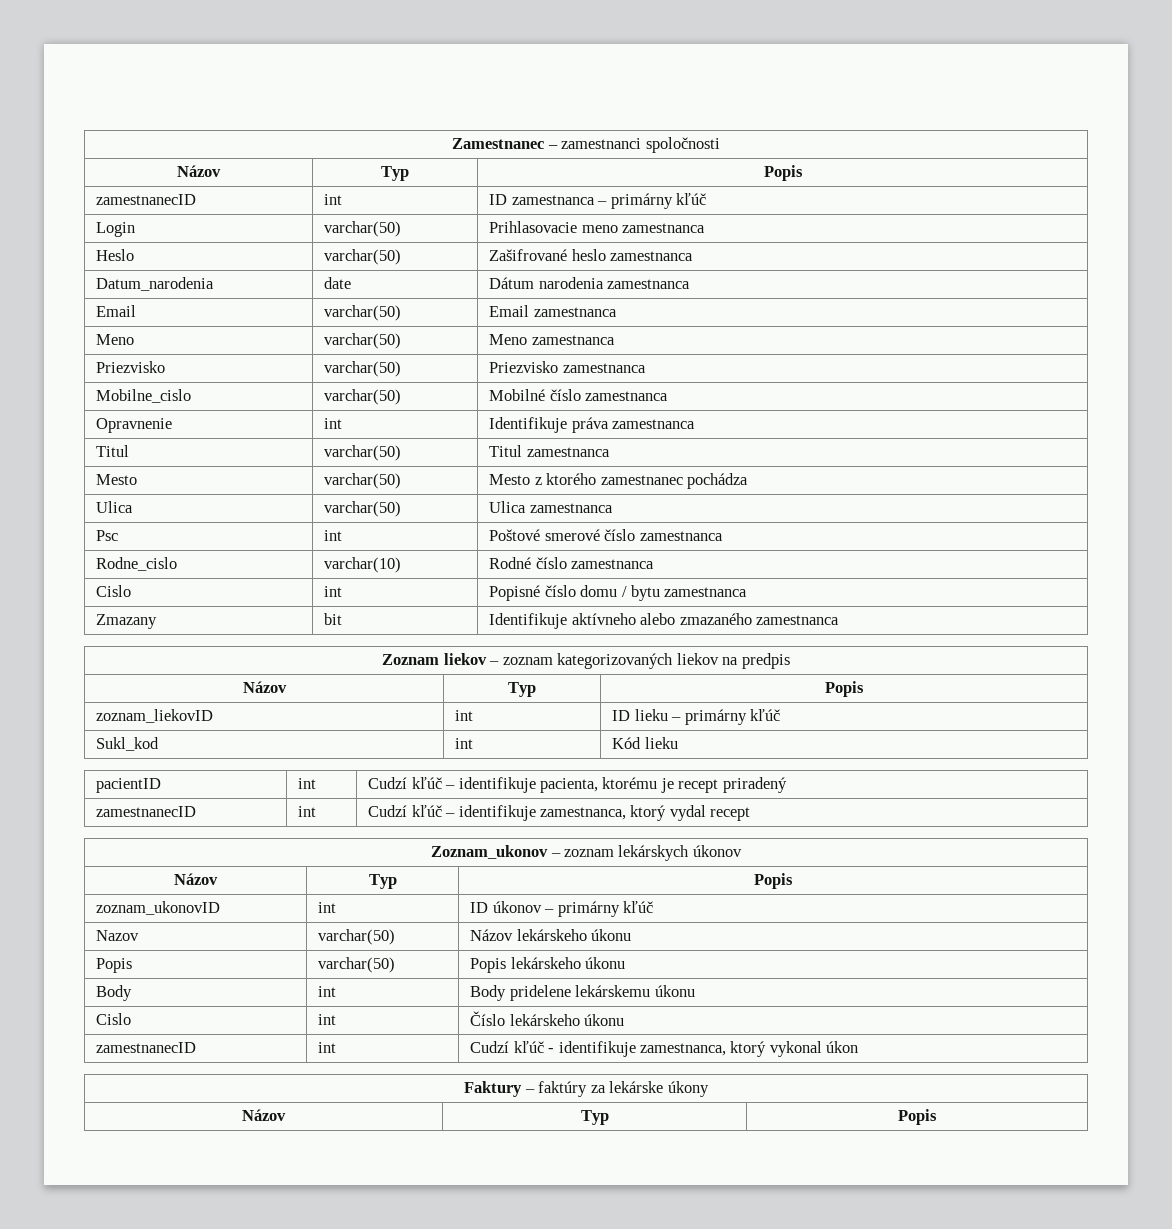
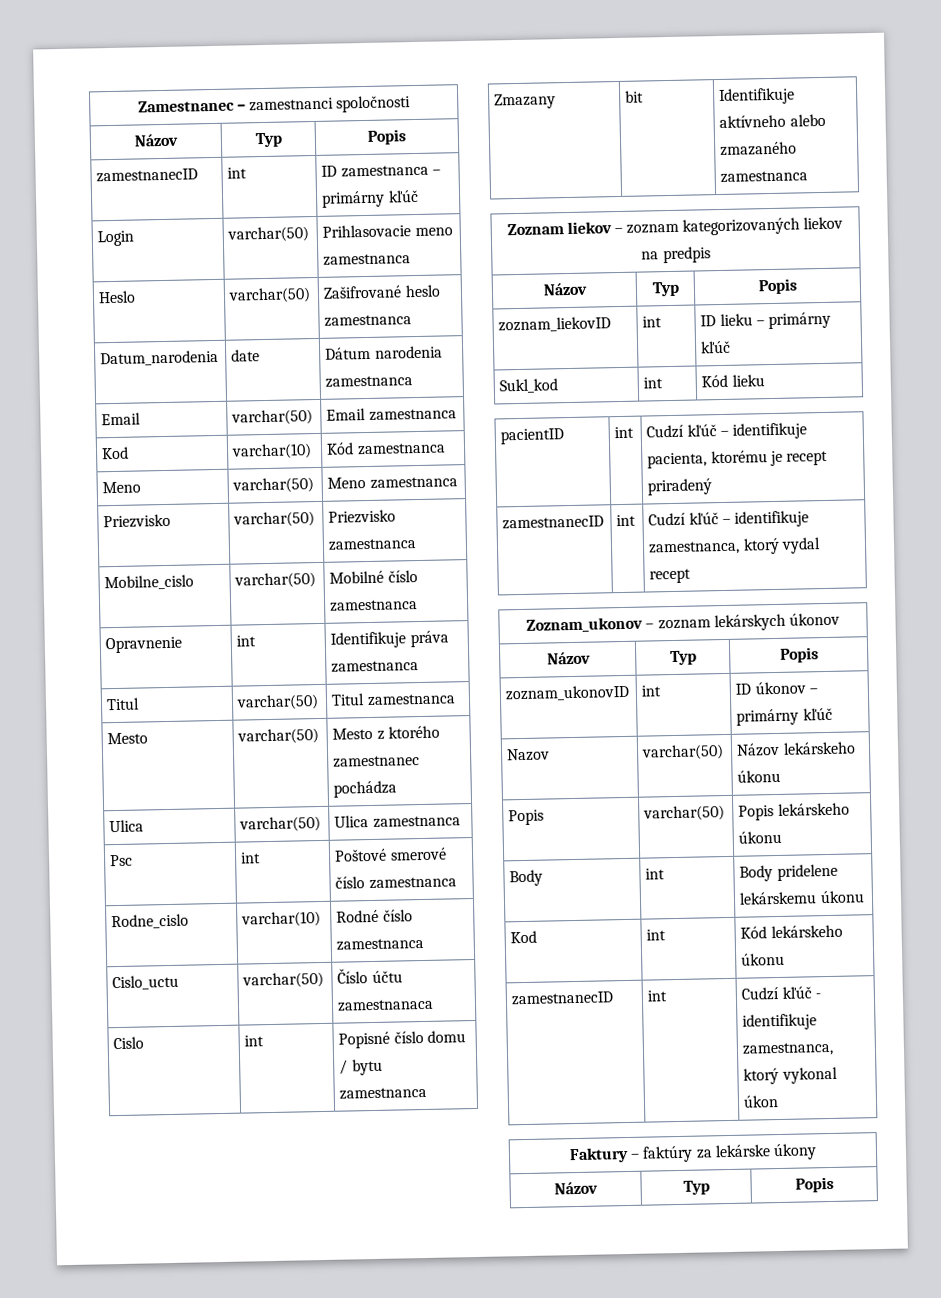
+ Kod | varchar(10) | Kód zamestnanca
+ Cislo_uctu | varchar(50) | Číslo účtu zamestnanaca
- Cislo | int | Číslo lekárskeho úkonu
+ Kod | int | Kód lekárskeho úkonu

